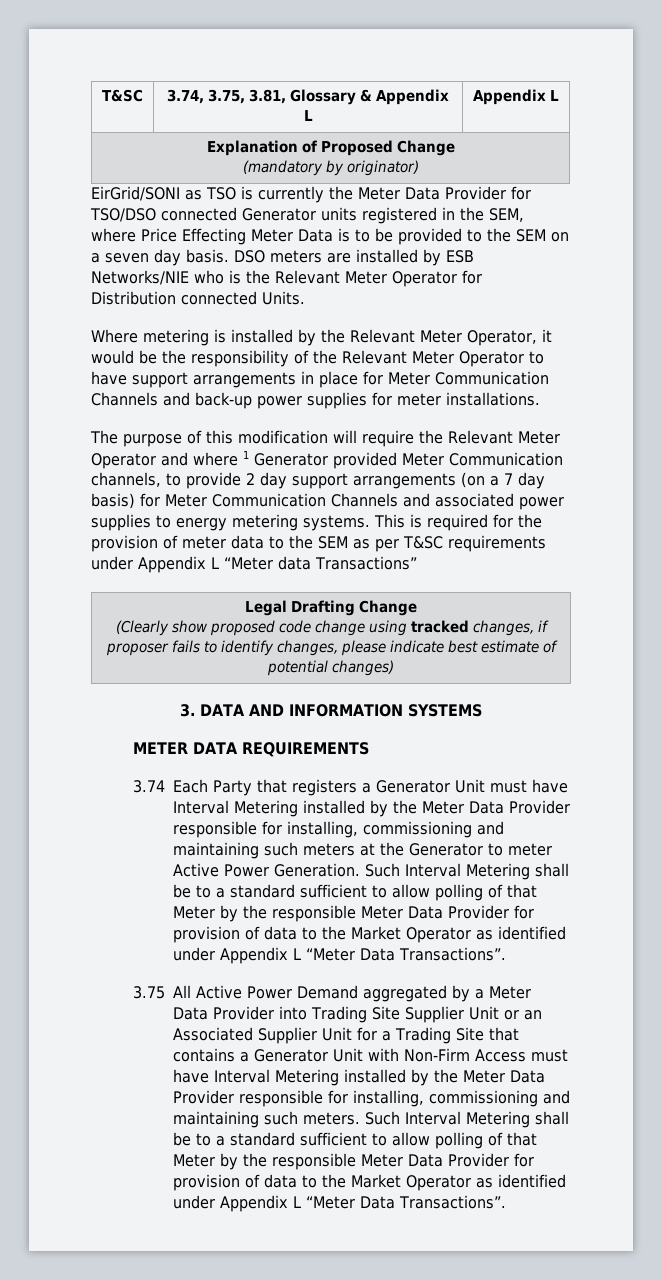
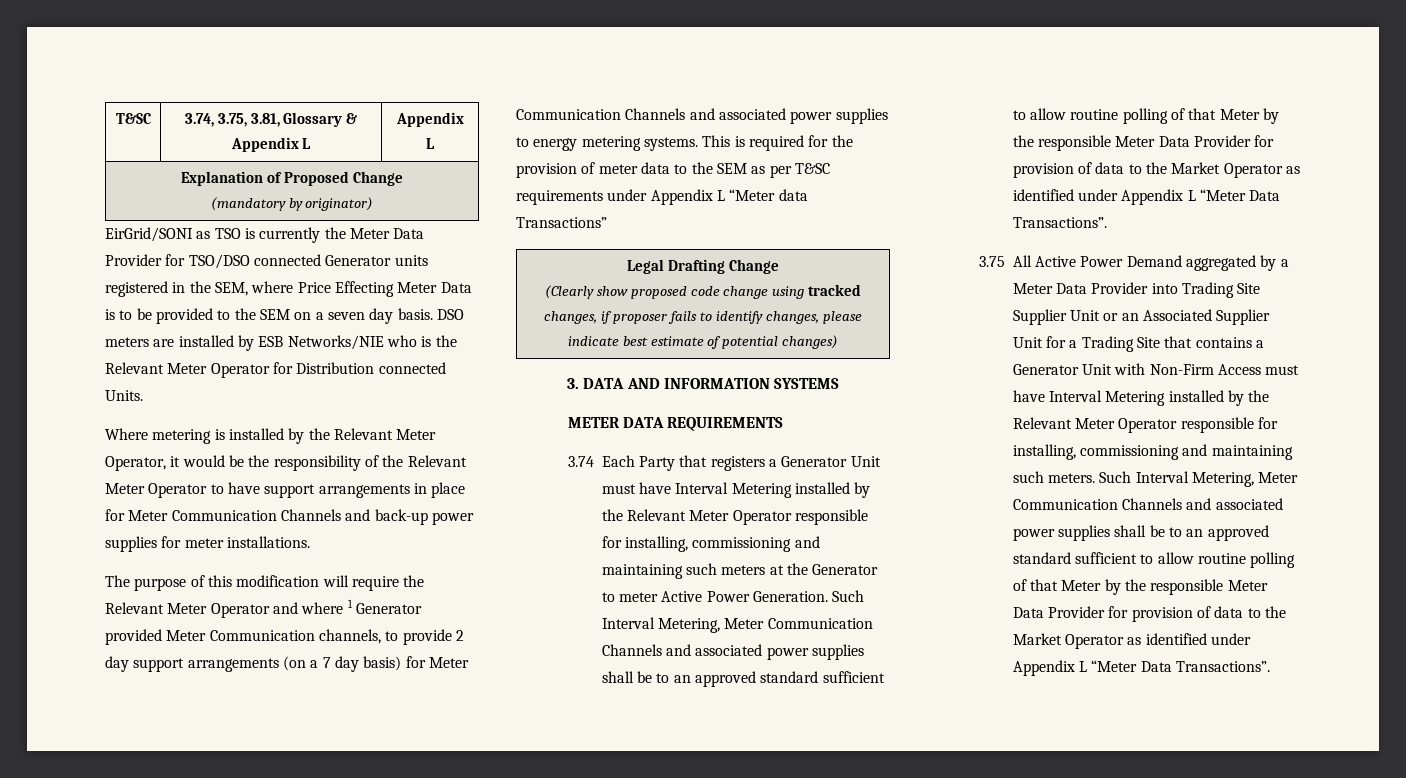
- 3.74 Each Party that registers a Generator Unit must have Interval Metering installed by the Meter Data Provider responsible for installing, commissioning and maintaining such meters at the Generator to meter Active Power Generation. Such Interval Metering shall be to a standard sufficient to allow polling of that Meter by the responsible Meter Data Provider for provision of data to the Market Operator as identified under Appendix L “Meter Data Transactions”.
+ 3.74 Each Party that registers a Generator Unit must have Interval Metering installed by the Relevant Meter Operator responsible for installing, commissioning and maintaining such meters at the Generator to meter Active Power Generation. Such Interval Metering, Meter Communication Channels and associated power supplies shall be to an approved standard sufficient to allow routine polling of that Meter by the responsible Meter Data Provider for provision of data to the Market Operator as identified under Appendix L “Meter Data Transactions”.
- 3.75 All Active Power Demand aggregated by a Meter Data Provider into Trading Site Supplier Unit or an Associated Supplier Unit for a Trading Site that contains a Generator Unit with Non-Firm Access must have Interval Metering installed by the Meter Data Provider responsible for installing, commissioning and maintaining such meters. Such Interval Metering shall be to a standard sufficient to allow polling of that Meter by the responsible Meter Data Provider for provision of data to the Market Operator as identified under Appendix L “Meter Data Transactions”.
+ 3.75 All Active Power Demand aggregated by a Meter Data Provider into Trading Site Supplier Unit or an Associated Supplier Unit for a Trading Site that contains a Generator Unit with Non-Firm Access must have Interval Metering installed by the Relevant Meter Operator responsible for installing, commissioning and maintaining such meters. Such Interval Metering, Meter Communication Channels and associated power supplies shall be to an approved standard sufficient to allow routine polling of that Meter by the responsible Meter Data Provider for provision of data to the Market Operator as identified under Appendix L “Meter Data Transactions”.

